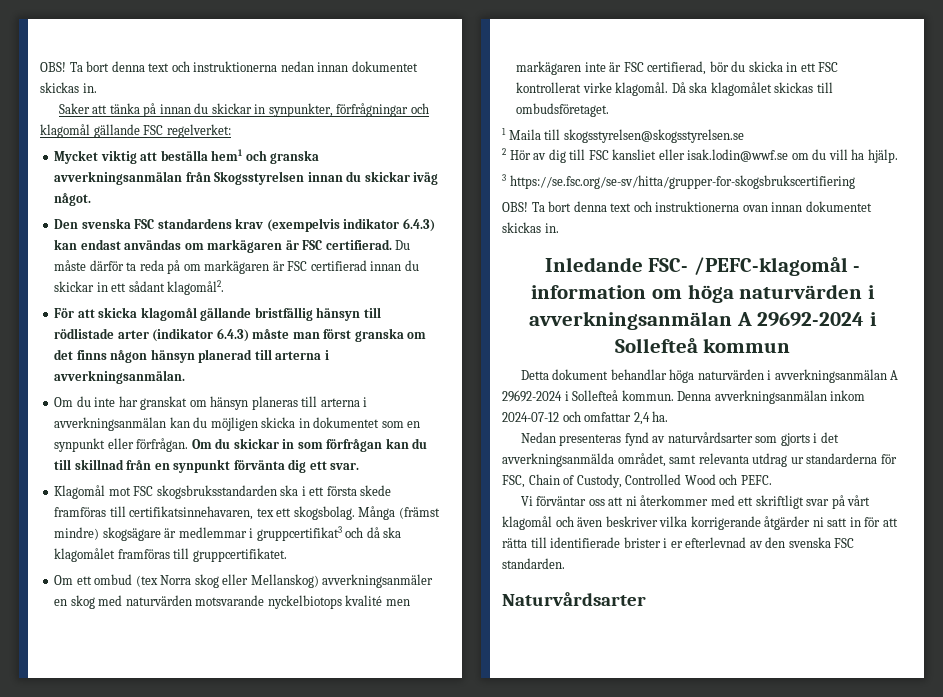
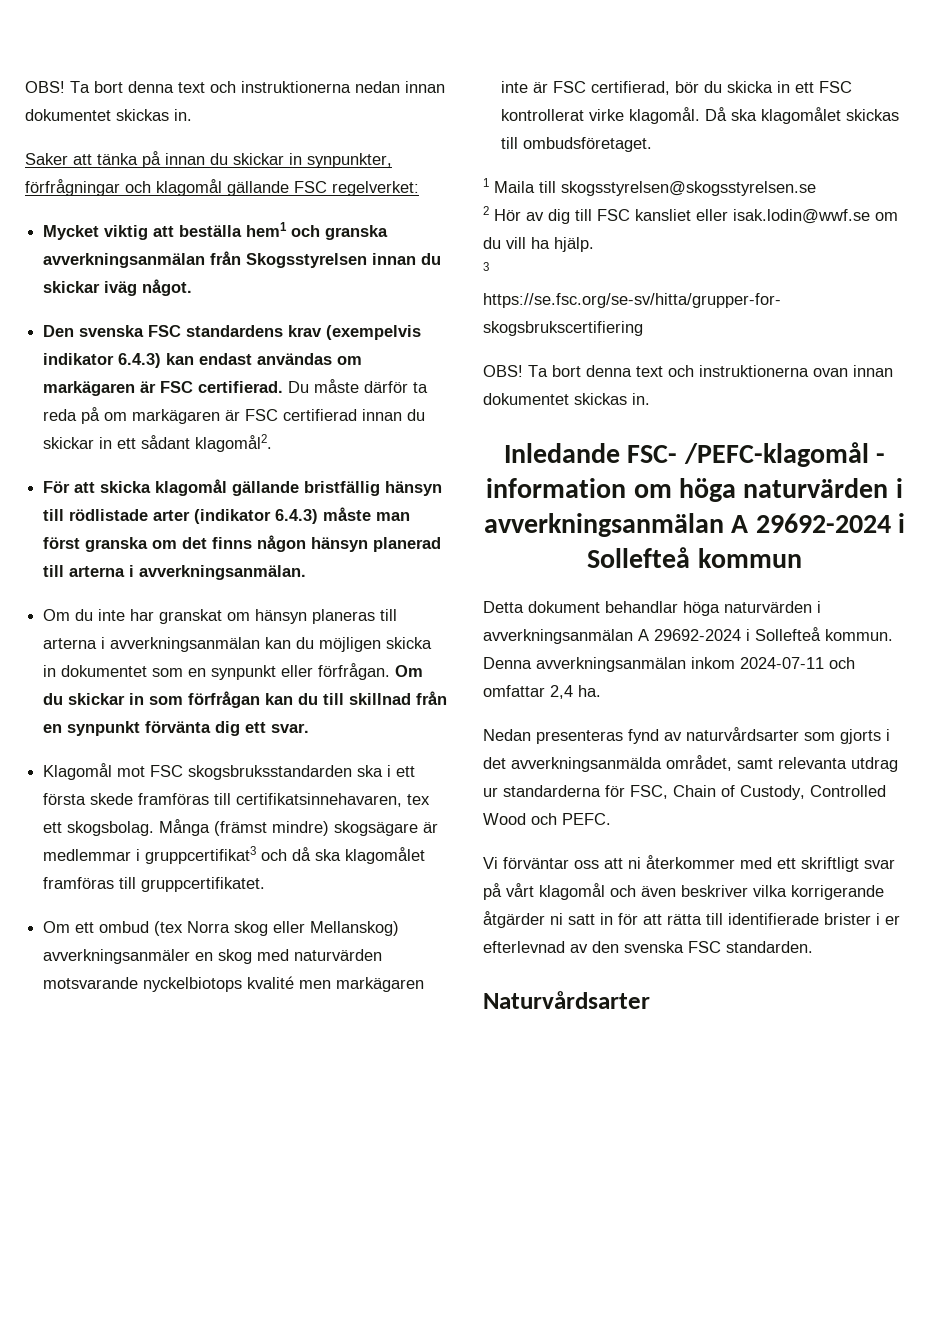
- Denna avverkningsanmälan inkom 2024-07-12 och omfattar 2,4 ha.
+ Denna avverkningsanmälan inkom 2024-07-11 och omfattar 2,4 ha.

